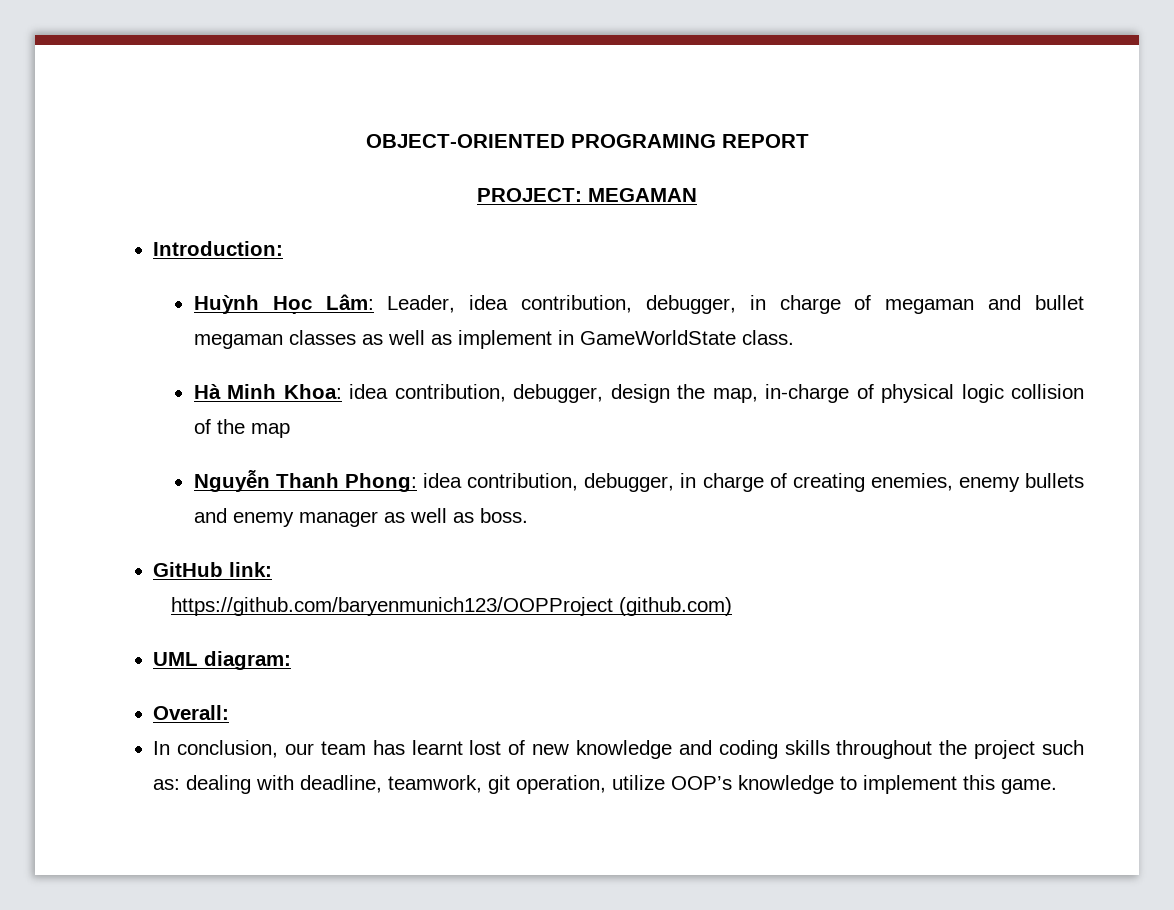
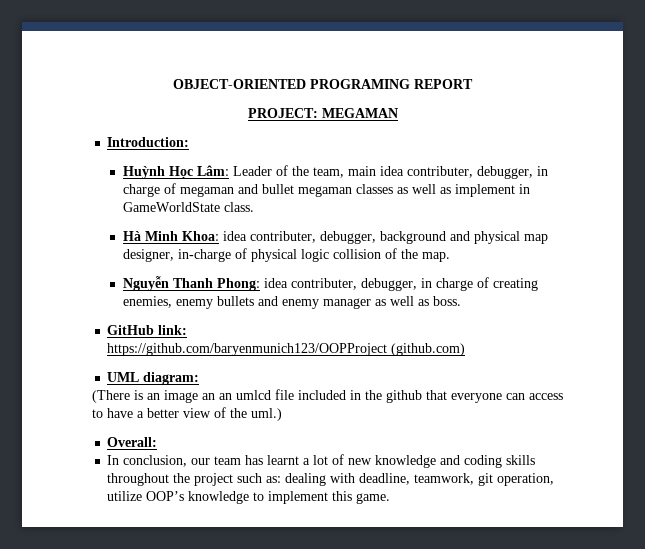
- Huỳnh Học Lâm: Leader, idea contribution, debugger, in charge of megaman and bullet megaman classes as well as implement in GameWorldState class.
+ Huỳnh Học Lâm: Leader of the team, main idea contributer, debugger, in charge of megaman and bullet megaman classes as well as implement in GameWorldState class.
- Hà Minh Khoa: idea contribution, debugger, design the map, in-charge of physical logic collision of the map
+ Hà Minh Khoa: idea contributer, debugger, background and physical map designer, in-charge of physical logic collision of the map.
- Nguyễn Thanh Phong: idea contribution, debugger, in charge of creating enemies, enemy bullets and enemy manager as well as boss.
+ Nguyễn Thanh Phong: idea contributer, debugger, in charge of creating enemies, enemy bullets and enemy manager as well as boss.
+ (There is an image an an umlcd file included in the github that everyone can access to have a better view of the uml.)
- In conclusion, our team has learnt lost of new knowledge and coding skills throughout the project such as: dealing with deadline, teamwork, git operation, utilize OOP’s knowledge to implement this game.
+ In conclusion, our team has learnt a lot of new knowledge and coding skills throughout the project such as: dealing with deadline, teamwork, git operation, utilize OOP’s knowledge to implement this game.

